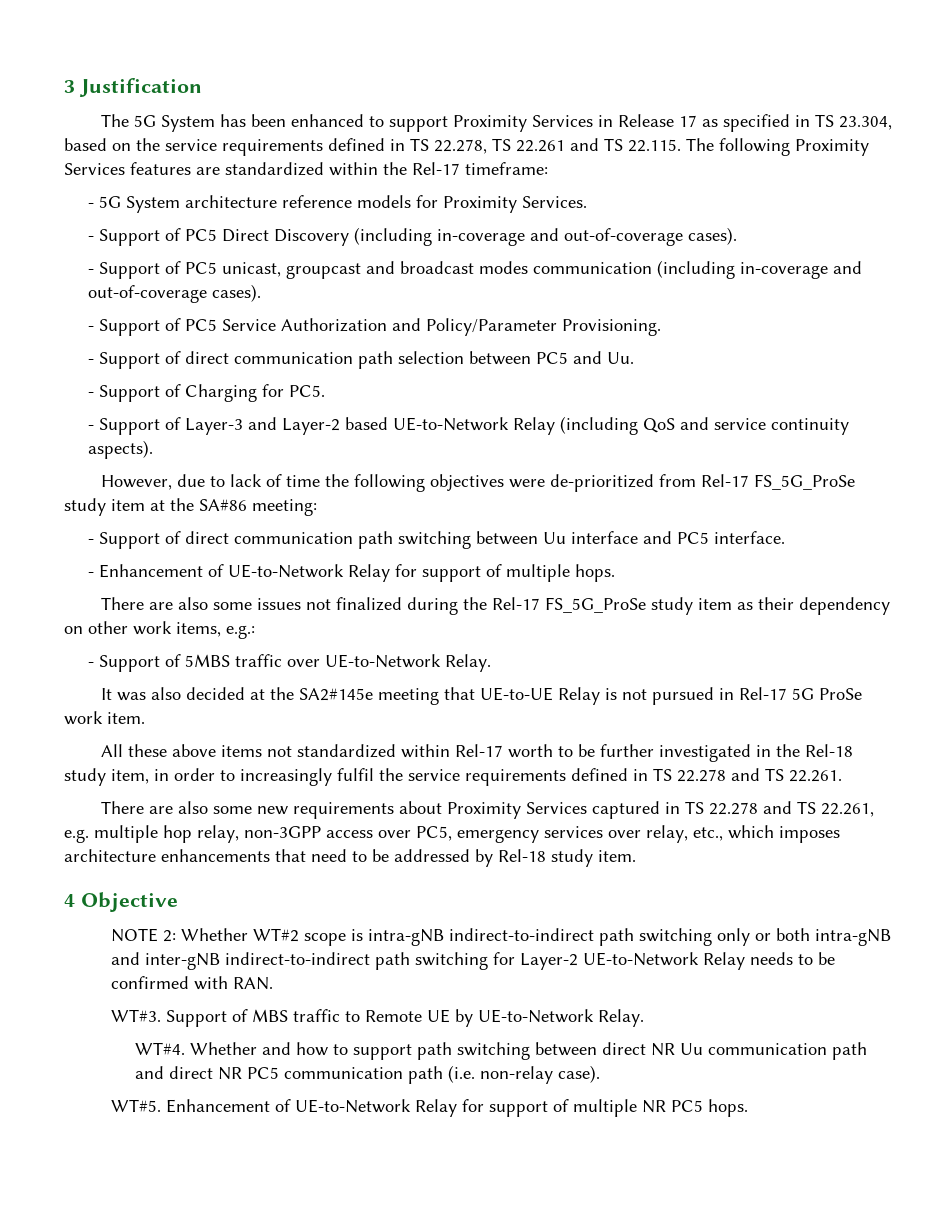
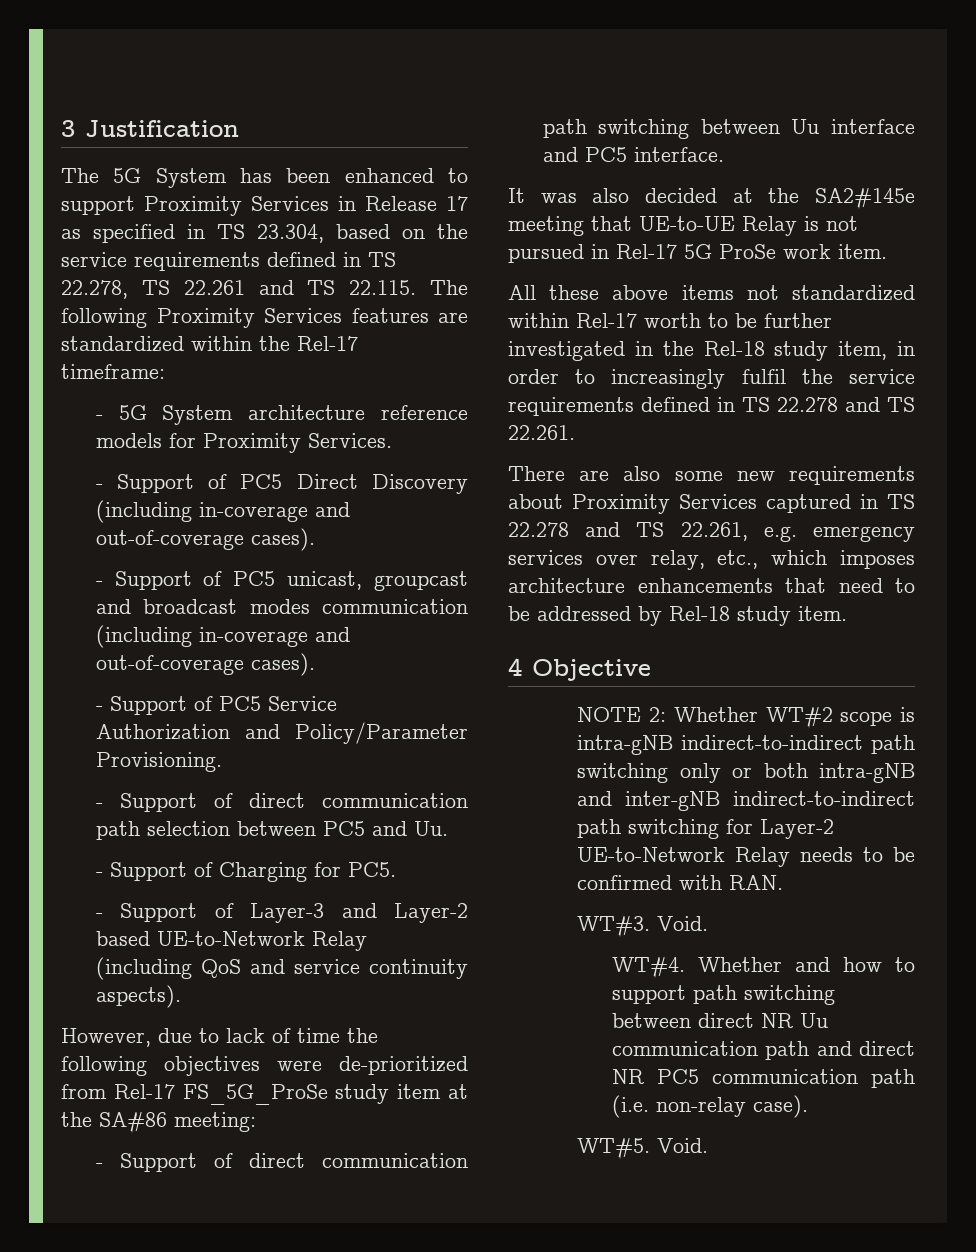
- - Enhancement of UE-to-Network Relay for support of multiple hops.
- There are also some issues not finalized during the Rel-17 FS_5G_ProSe study item as their dependency on other work items, e.g.:
- - Support of 5MBS traffic over UE-to-Network Relay.
- There are also some new requirements about Proximity Services captured in TS 22.278 and TS 22.261, e.g. multiple hop relay, non-3GPP access over PC5, emergency services over relay, etc., which imposes architecture enhancements that need to be addressed by Rel-18 study item.
+ There are also some new requirements about Proximity Services captured in TS 22.278 and TS 22.261, e.g. emergency services over relay, etc., which imposes architecture enhancements that need to be addressed by Rel-18 study item.
- WT#3. Support of MBS traffic to Remote UE by UE-to-Network Relay.
+ WT#3. Void.
- WT#5. Enhancement of UE-to-Network Relay for support of multiple NR PC5 hops.
+ WT#5. Void.

